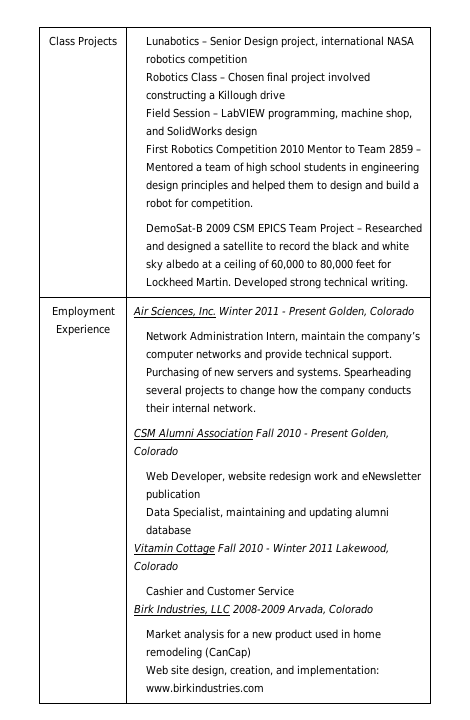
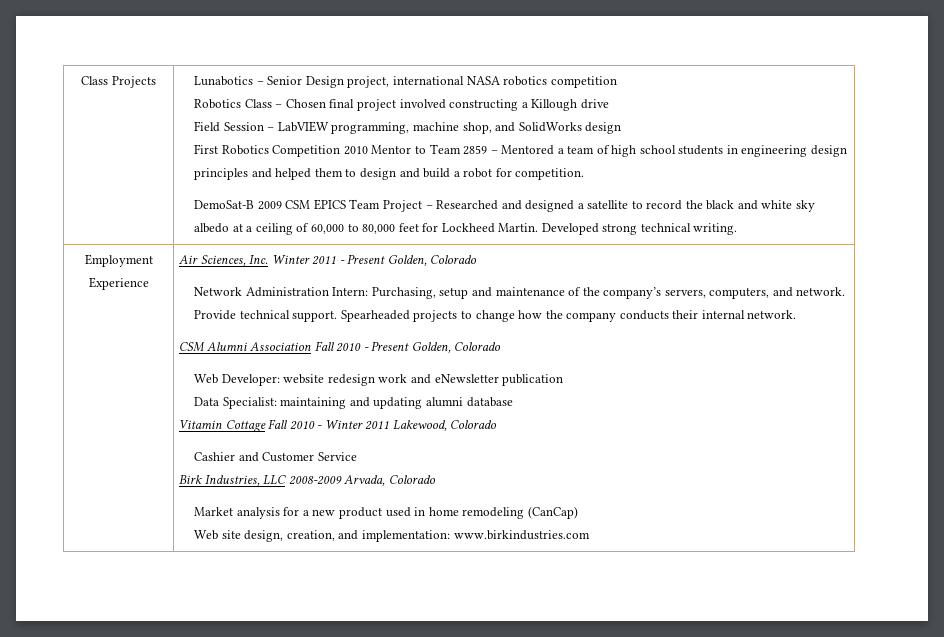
- Network Administration Intern, maintain the company’s computer networks and provide technical support. Purchasing of new servers and systems. Spearheading several projects to change how the company conducts their internal network.
+ Network Administration Intern: Purchasing, setup and maintenance of the company’s servers, computers, and network. Provide technical support. Spearheaded projects to change how the company conducts their internal network.
- Web Developer, website redesign work and eNewsletter publication
+ Web Developer: website redesign work and eNewsletter publication
- Data Specialist, maintaining and updating alumni database
+ Data Specialist: maintaining and updating alumni database

